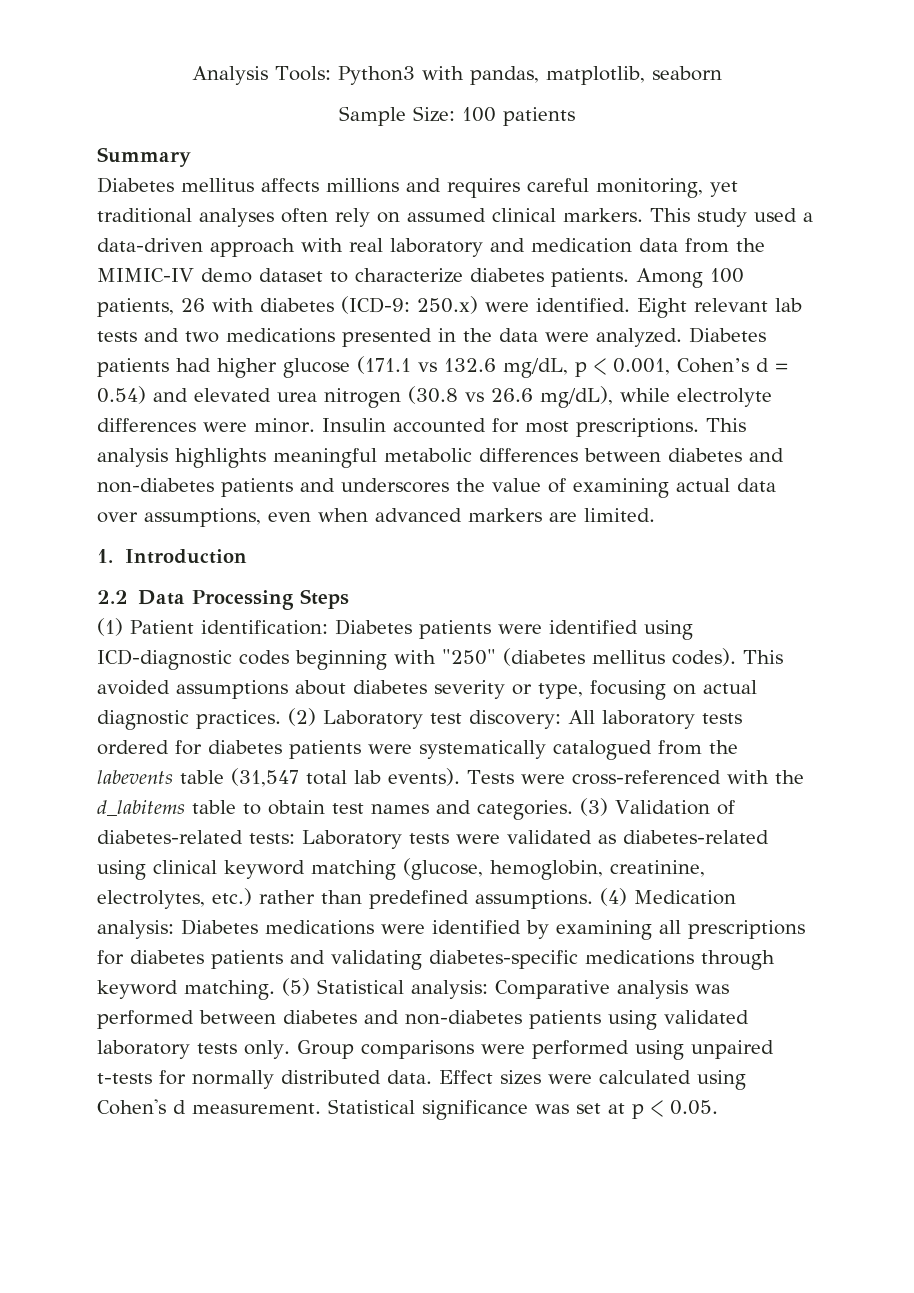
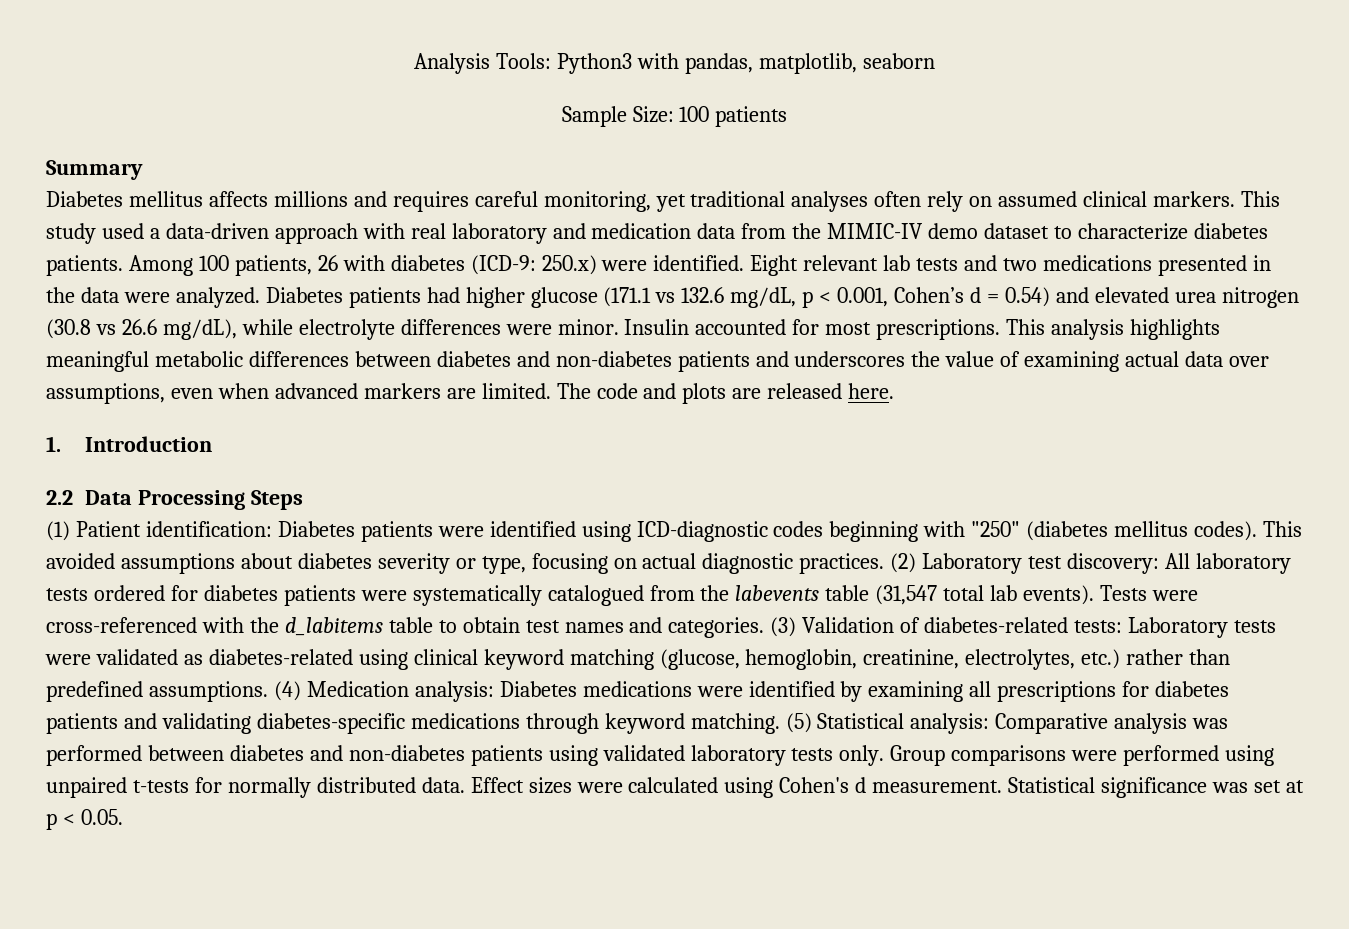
+ The code and plots are released here.

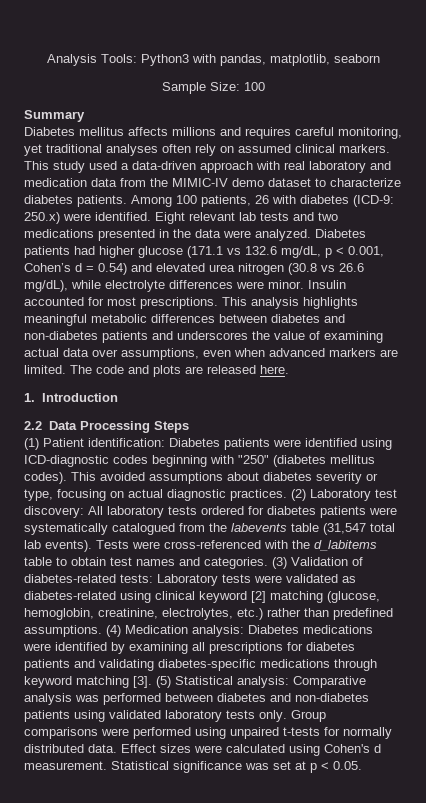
- Sample Size: 100 patients
+ Sample Size: 100
- (3) Validation of diabetes-related tests: Laboratory tests were validated as diabetes-related using clinical keyword matching (glucose, hemoglobin, creatinine, electrolytes, etc.) rather than predefined assumptions.
+ (3) Validation of diabetes-related tests: Laboratory tests were validated as diabetes-related using clinical keyword [2] matching (glucose, hemoglobin, creatinine, electrolytes, etc.) rather than predefined assumptions.
- (4) Medication analysis: Diabetes medications were identified by examining all prescriptions for diabetes patients and validating diabetes-specific medications through keyword matching.
+ (4) Medication analysis: Diabetes medications were identified by examining all prescriptions for diabetes patients and validating diabetes-specific medications through keyword matching [3].

